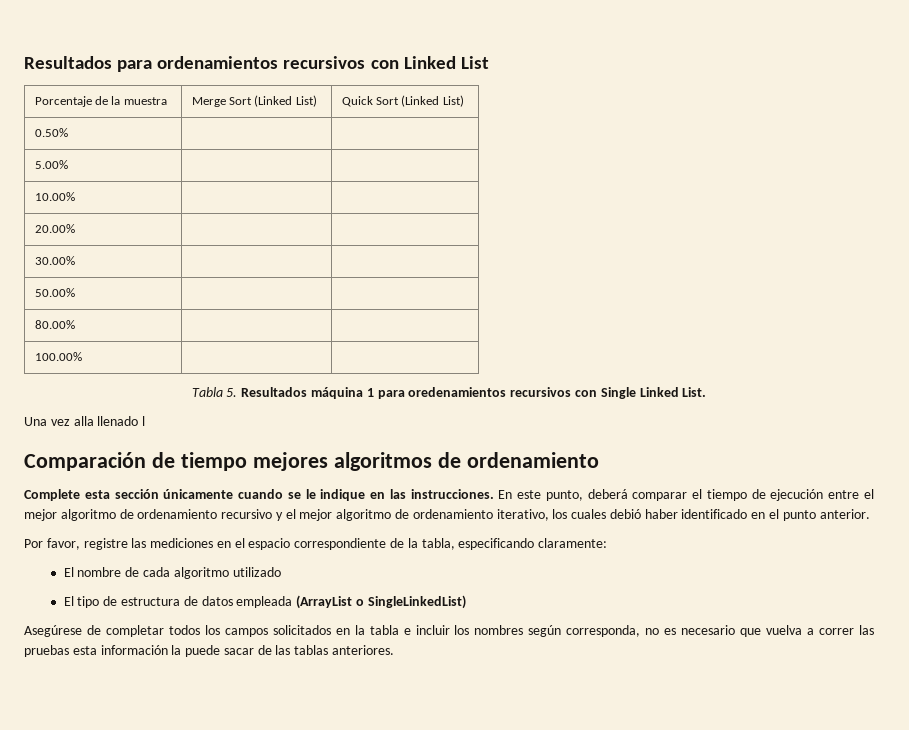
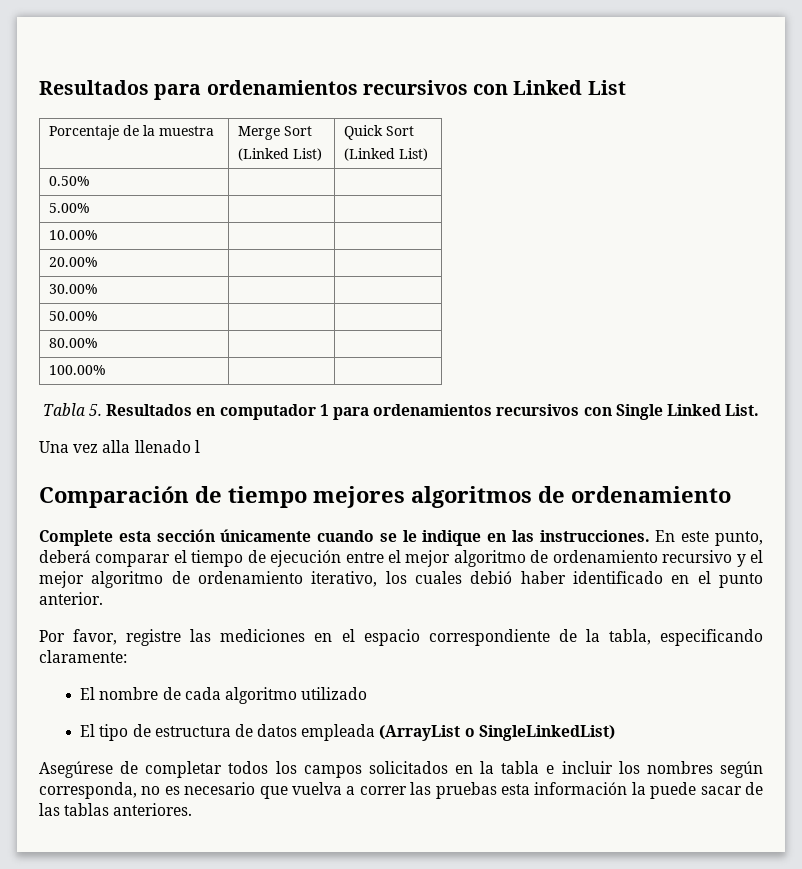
- Porcentaje de la muestra | Merge Sort (Linked List) | Quick Sort (Linked List)
+ Porcentaje de la muestra | Merge Sort
+ (Linked List) | Quick Sort
+ (Linked List)
- Tabla 5. Resultados máquina 1 para oredenamientos recursivos con Single Linked List.
+ Tabla 5. Resultados en computador 1 para ordenamientos recursivos con Single Linked List.

